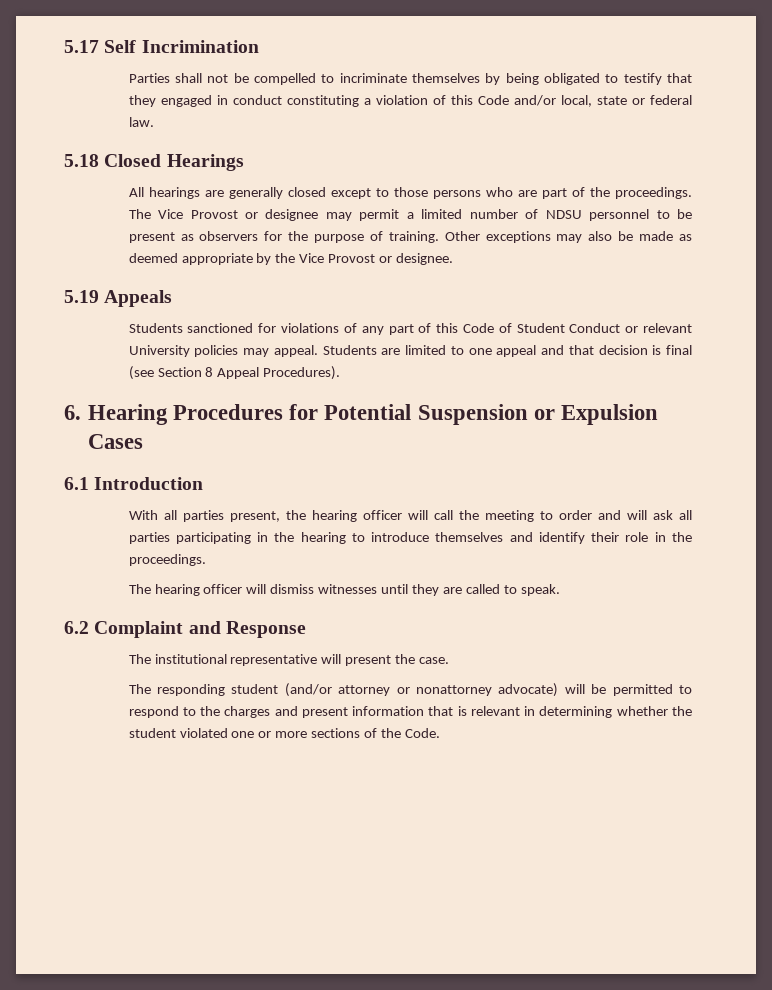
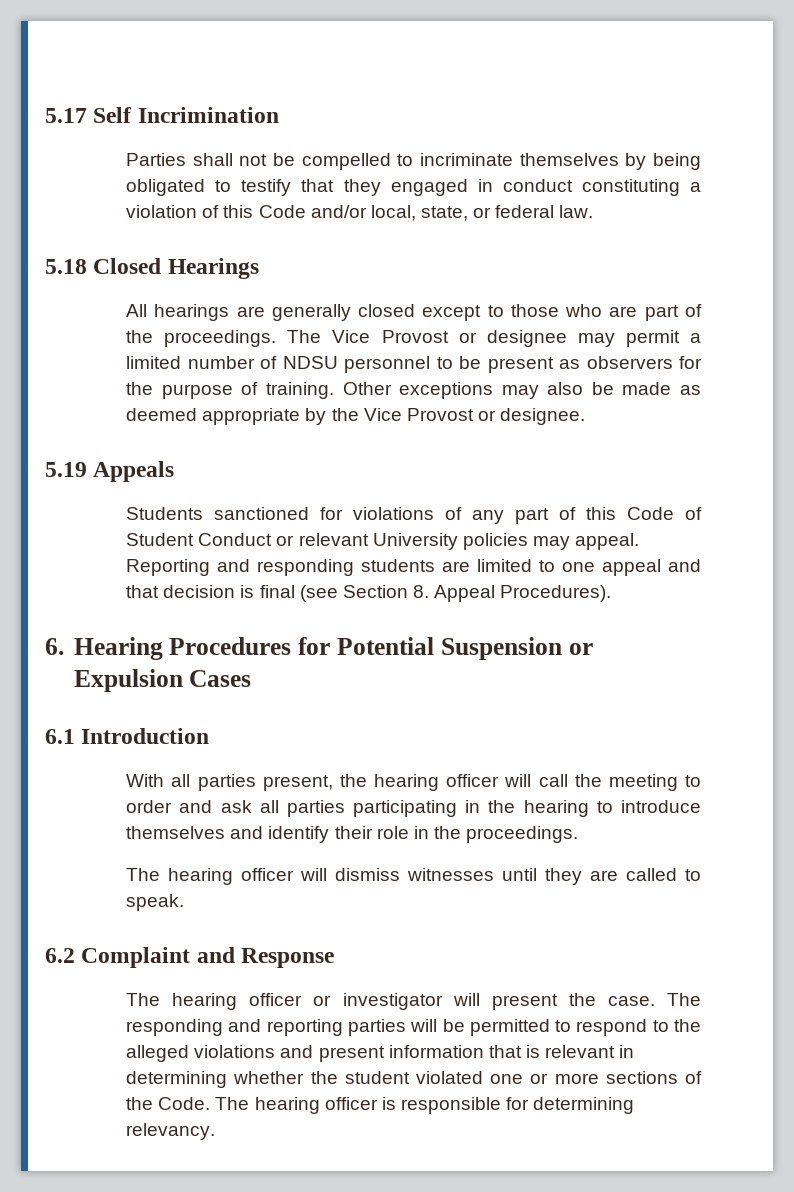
- Parties shall not be compelled to incriminate themselves by being obligated to testify that they engaged in conduct constituting a violation of this Code and/or local, state or federal law.
+ Parties shall not be compelled to incriminate themselves by being obligated to testify that they engaged in conduct constituting a violation of this Code and/or local, state, or federal law.
- All hearings are generally closed except to those persons who are part of the proceedings.
+ All hearings are generally closed except to those who are part of the proceedings.
- Students are limited to one appeal and that decision is final (see Section 8 Appeal Procedures).
+ Reporting and responding students are limited to one appeal and that decision is final (see Section 8. Appeal Procedures).
- With all parties present, the hearing officer will call the meeting to order and will ask all parties participating in the hearing to introduce themselves and identify their role in the proceedings.
+ With all parties present, the hearing officer will call the meeting to order and ask all parties participating in the hearing to introduce themselves and identify their role in the proceedings.
- The institutional representative will present the case.
- The responding student (and/or attorney or nonattorney advocate) will be permitted to respond to the charges and present information that is relevant in determining whether the student violated one or more sections of the Code.
+ The hearing officer or investigator will present the case. The responding and reporting parties will be permitted to respond to the alleged violations and present information that is relevant in determining whether the student violated one or more sections of the Code.
+ The hearing officer is responsible for determining relevancy.

